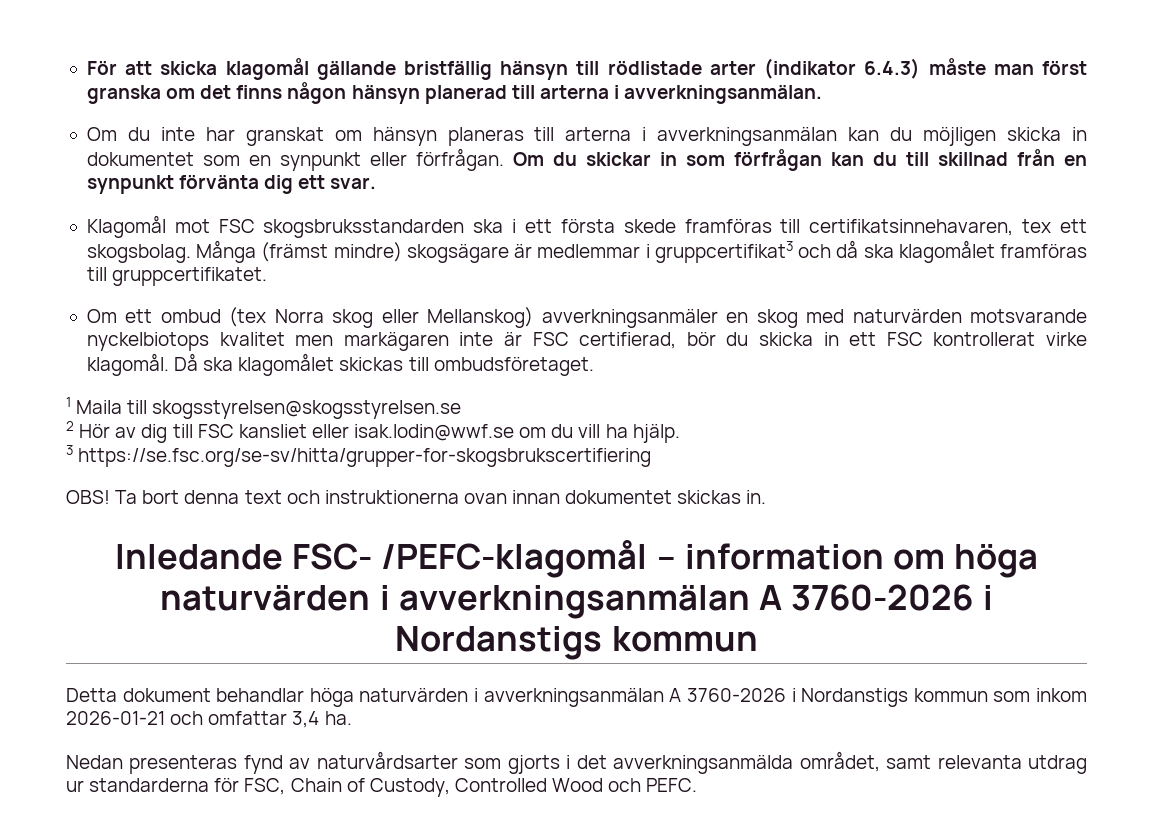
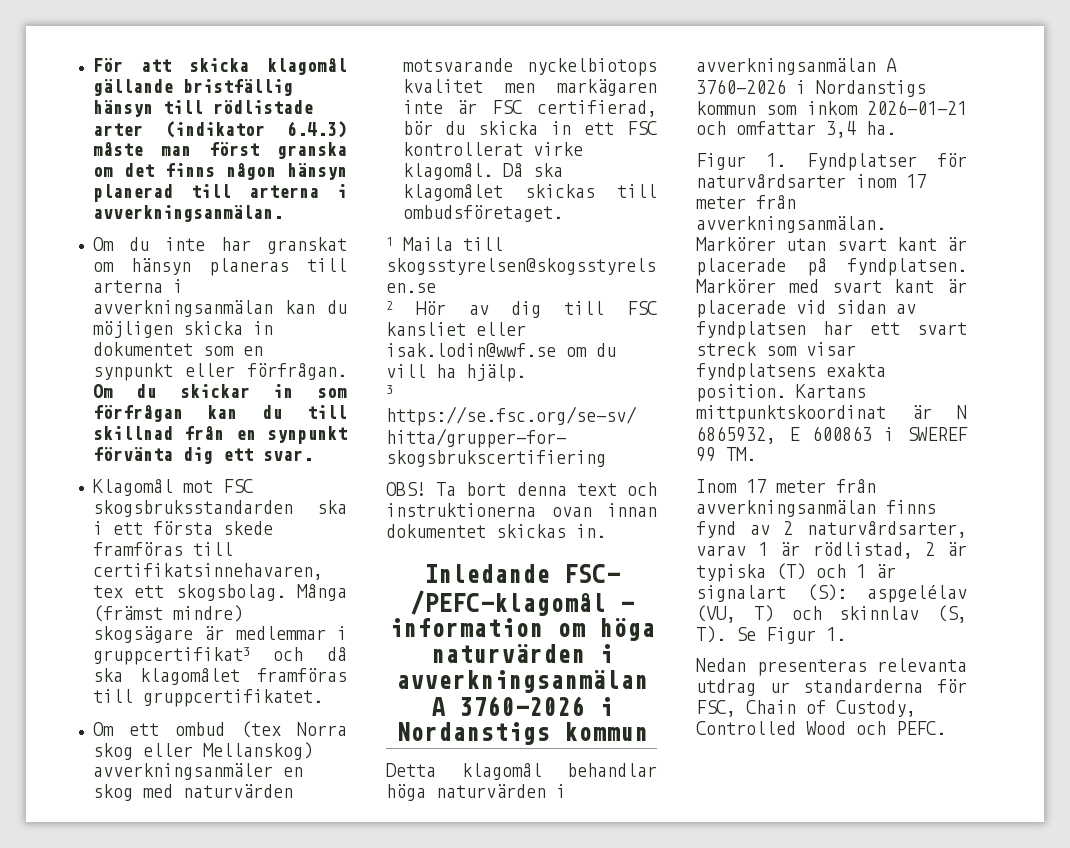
- Detta dokument behandlar höga naturvärden i avverkningsanmälan A 3760-2026 i Nordanstigs kommun som inkom 2026-01-21 och omfattar 3,4 ha.
+ Detta klagomål behandlar höga naturvärden i avverkningsanmälan A 3760-2026 i Nordanstigs kommun som inkom 2026-01-21 och omfattar 3,4 ha.
- Nedan presenteras fynd av naturvårdsarter som gjorts i det avverkningsanmälda området, samt relevanta utdrag ur standarderna för FSC, Chain of Custody, Controlled Wood och PEFC.
+ Figur 1. Fyndplatser för naturvårdsarter inom 17 meter från avverkningsanmälan. Markörer utan svart kant är placerade på fyndplatsen. Markörer med svart kant är placerade vid sidan av fyndplatsen har ett svart streck som visar fyndplatsens exakta position. Kartans mittpunktskoordinat är N 6865932, E 600863 i SWEREF 99 TM.
+ Inom 17 meter från avverkningsanmälan finns fynd av 2 naturvårdsarter, varav 1 är rödlistad, 2 är typiska (T) och 1 är signalart (S): aspgelélav (VU, T) och skinnlav (S, T). Se Figur 1.
+ Nedan presenteras relevanta utdrag ur standarderna för FSC, Chain of Custody, Controlled Wood och PEFC.

